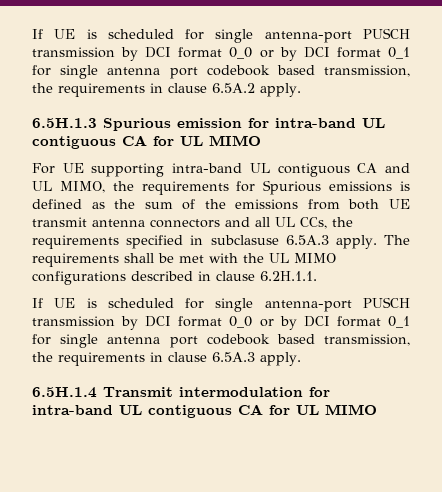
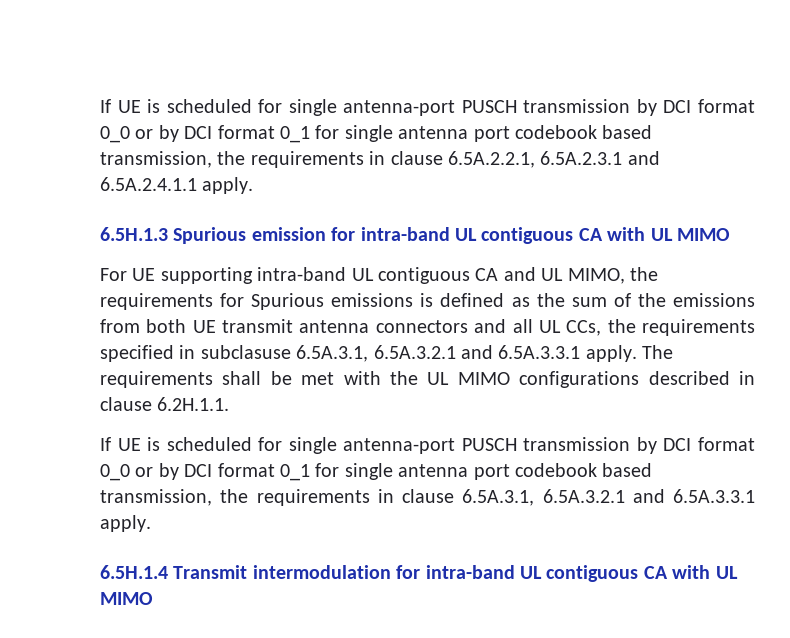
- If UE is scheduled for single antenna-port PUSCH transmission by DCI format 0_0 or by DCI format 0_1 for single antenna port codebook based transmission, the requirements in clause 6.5A.2 apply.
+ If UE is scheduled for single antenna-port PUSCH transmission by DCI format 0_0 or by DCI format 0_1 for single antenna port codebook based transmission, the requirements in clause 6.5A.2.2.1, 6.5A.2.3.1 and 6.5A.2.4.1.1 apply.
- 6.5H.1.3 Spurious emission for intra-band UL contiguous CA for UL MIMO
+ 6.5H.1.3 Spurious emission for intra-band UL contiguous CA with UL MIMO
- For UE supporting intra-band UL contiguous CA and UL MIMO, the requirements for Spurious emissions is defined as the sum of the emissions from both UE transmit antenna connectors and all UL CCs, the requirements specified in subclasuse 6.5A.3 apply.
+ For UE supporting intra-band UL contiguous CA and UL MIMO, the requirements for Spurious emissions is defined as the sum of the emissions from both UE transmit antenna connectors and all UL CCs, the requirements specified in subclasuse 6.5A.3.1, 6.5A.3.2.1 and 6.5A.3.3.1 apply.
- If UE is scheduled for single antenna-port PUSCH transmission by DCI format 0_0 or by DCI format 0_1 for single antenna port codebook based transmission, the requirements in clause 6.5A.3 apply.
+ If UE is scheduled for single antenna-port PUSCH transmission by DCI format 0_0 or by DCI format 0_1 for single antenna port codebook based transmission, the requirements in clause 6.5A.3.1, 6.5A.3.2.1 and 6.5A.3.3.1 apply.
- 6.5H.1.4 Transmit intermodulation for intra-band UL contiguous CA for UL MIMO
+ 6.5H.1.4 Transmit intermodulation for intra-band UL contiguous CA with UL MIMO

